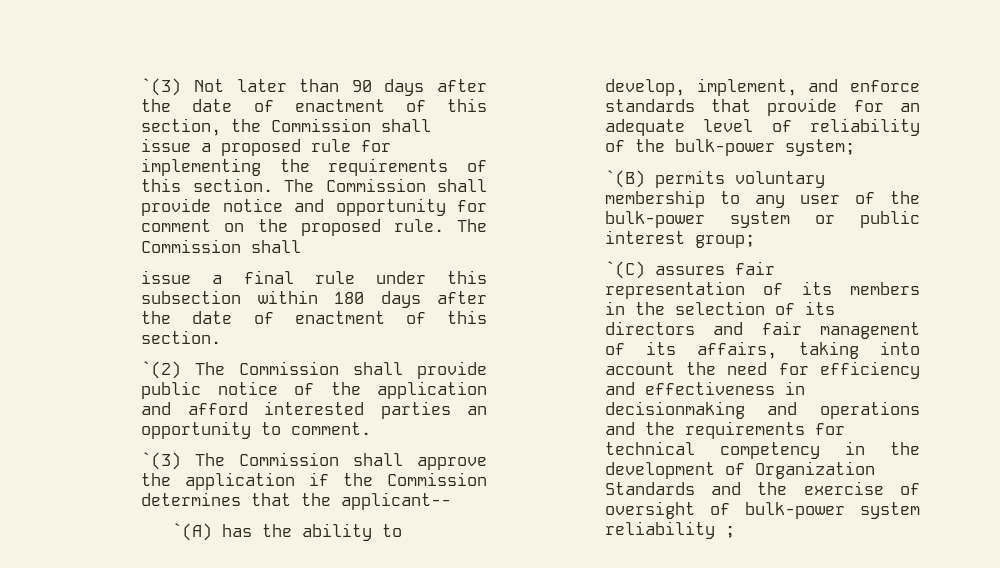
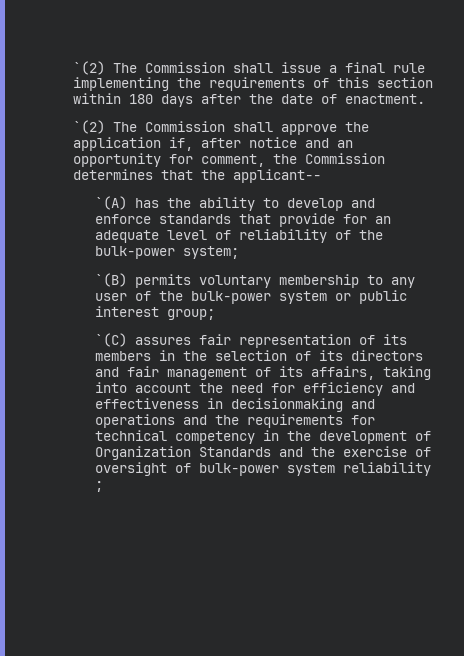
- `(3) Not later than 90 days after the date of enactment of this section, the Commission shall issue a proposed rule for implementing the requirements of this section. The Commission shall provide notice and opportunity for comment on the proposed rule. The Commission shall
- issue a final rule under this subsection within 180 days after the date of enactment of this section.
- `(2) The Commission shall provide public notice of the application and afford interested parties an opportunity to comment.
- `(3) The Commission shall approve the application if the Commission determines that the applicant--
+ `(2) The Commission shall issue a final rule implementing the requirements of this section within 180 days after the date of enactment.
+ `(2) The Commission shall approve the application if, after notice and an opportunity for comment, the Commission determines that the applicant--
- `(A) has the ability to develop, implement, and enforce standards that provide for an adequate level of reliability of the bulk-power system;
+ `(A) has the ability to develop and enforce standards that provide for an adequate level of reliability of the bulk-power system;

